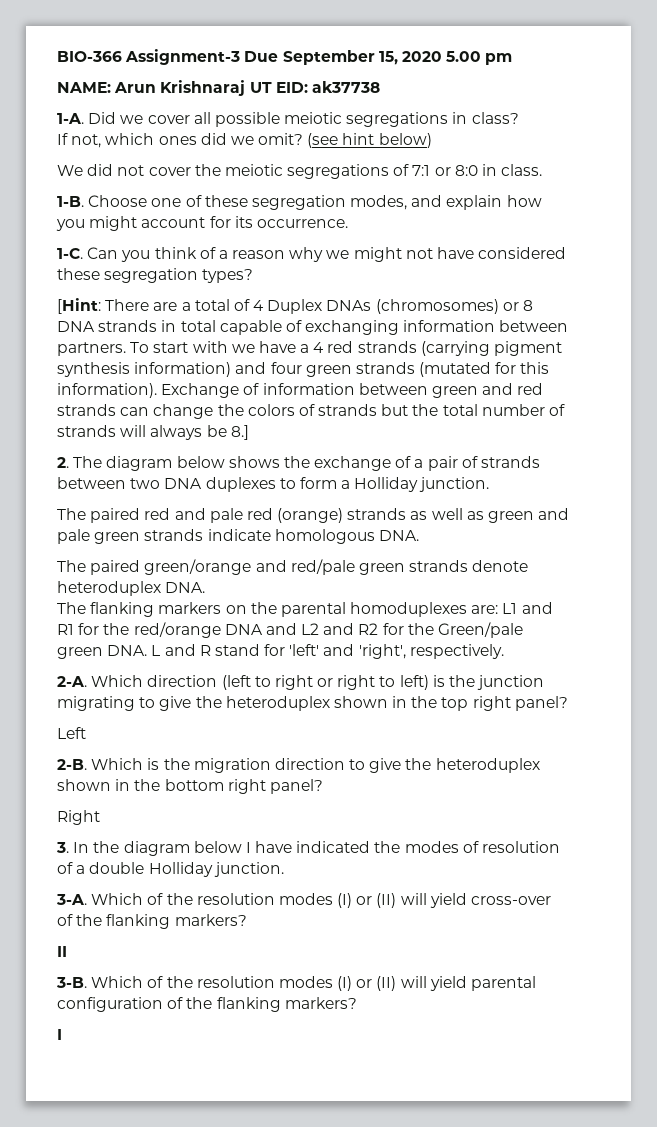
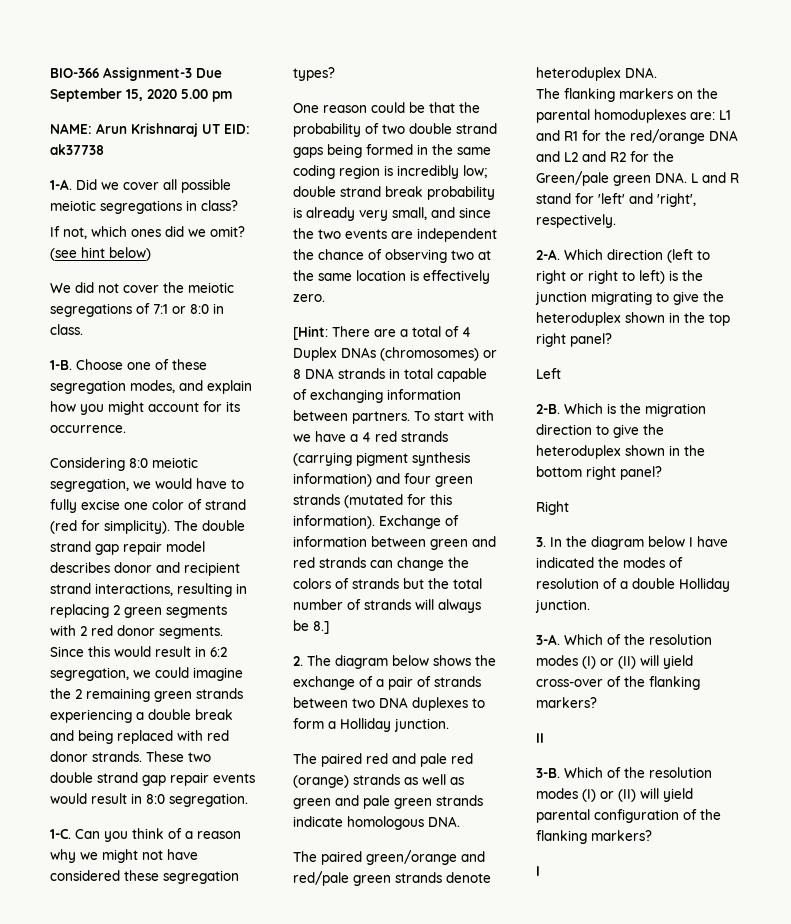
+ Considering 8:0 meiotic segregation, we would have to fully excise one color of strand (red for simplicity). The double strand gap repair model describes donor and recipient strand interactions, resulting in replacing 2 green segments with 2 red donor segments. Since this would result in 6:2 segregation, we could imagine the 2 remaining green strands experiencing a double break and being replaced with red donor strands. These two double strand gap repair events would result in 8:0 segregation.
+ One reason could be that the probability of two double strand gaps being formed in the same coding region is incredibly low; double strand break probability is already very small, and since the two events are independent the chance of observing two at the same location is effectively zero.

